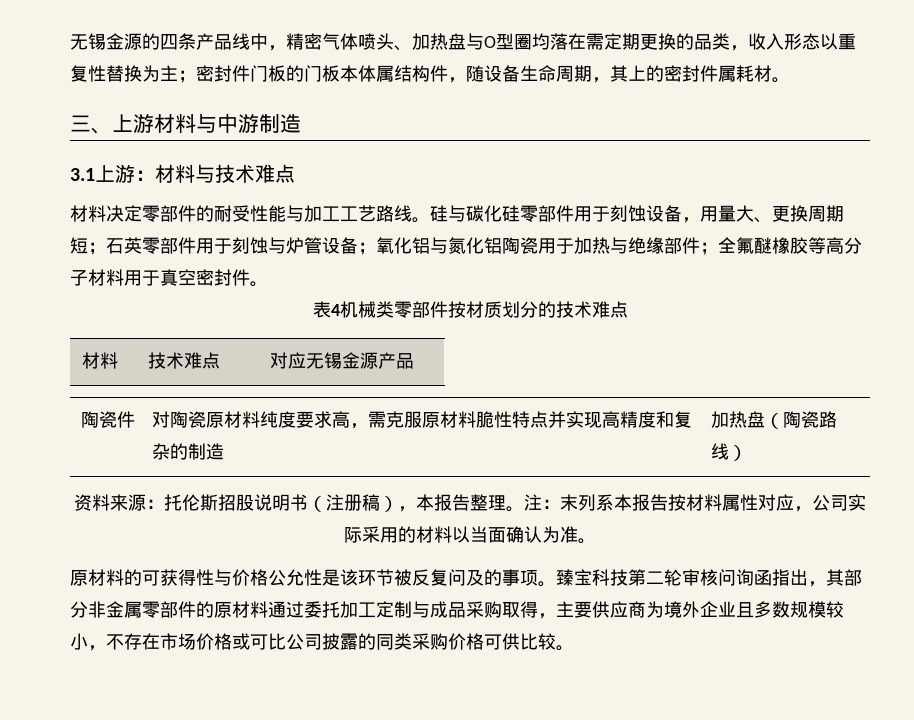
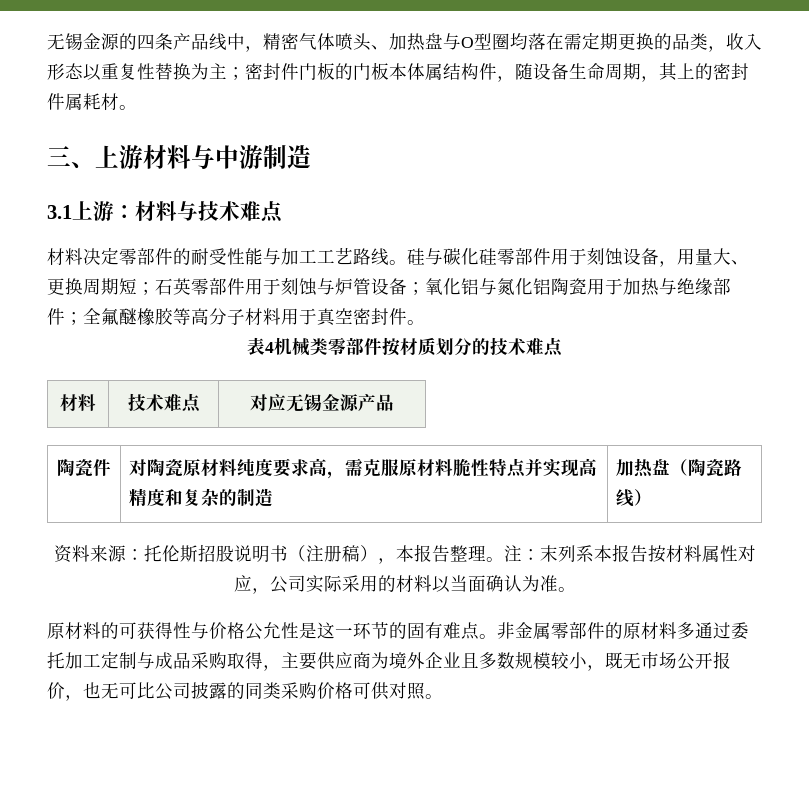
- 原材料的可获得性与价格公允性是该环节被反复问及的事项。臻宝科技第二轮审核问询函指出，其部分非金属零部件的原材料通过委托加工定制与成品采购取得，主要供应商为境外企业且多数规模较小，不存在市场价格或可比公司披露的同类采购价格可供比较。
+ 原材料的可获得性与价格公允性是这一环节的固有难点。非金属零部件的原材料多通过委托加工定制与成品采购取得，主要供应商为境外企业且多数规模较小，既无市场公开报价，也无可比公司披露的同类采购价格可供对照。

